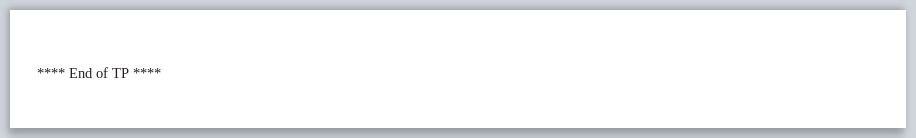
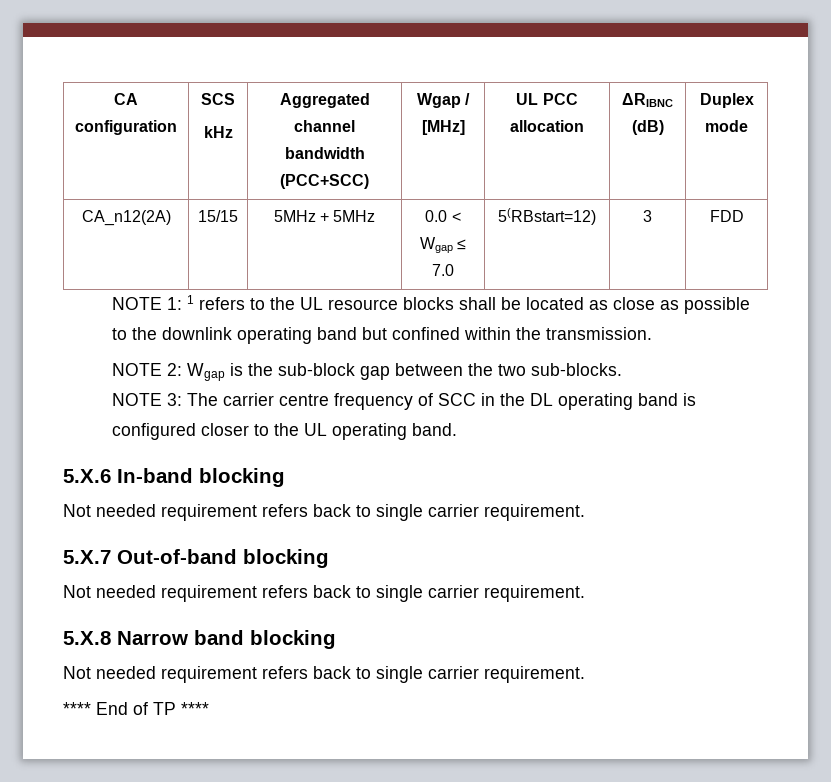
+ CA configuration | SCS
+ kHz | Aggregated channel bandwidth (PCC+SCC) | Wgap / [MHz] | UL PCC allocation | ΔRIBNC (dB) | Duplex mode
+ CA_n12(2A) | 15/15 | 5MHz + 5MHz | 0.0 < Wgap ≤ 7.0 | 5(RBstart=12) | 3 | FDD
+ NOTE 1: 1 refers to the UL resource blocks shall be located as close as possible to the downlink operating band but confined within the transmission.
+ NOTE 2: Wgap is the sub-block gap between the two sub-blocks.
+ NOTE 3: The carrier centre frequency of SCC in the DL operating band is configured closer to the UL operating band.
+ 5.X.6 In-band blocking
+ Not needed requirement refers back to single carrier requirement.
+ 5.X.7 Out-of-band blocking
+ Not needed requirement refers back to single carrier requirement.
+ 5.X.8 Narrow band blocking
+ Not needed requirement refers back to single carrier requirement.

